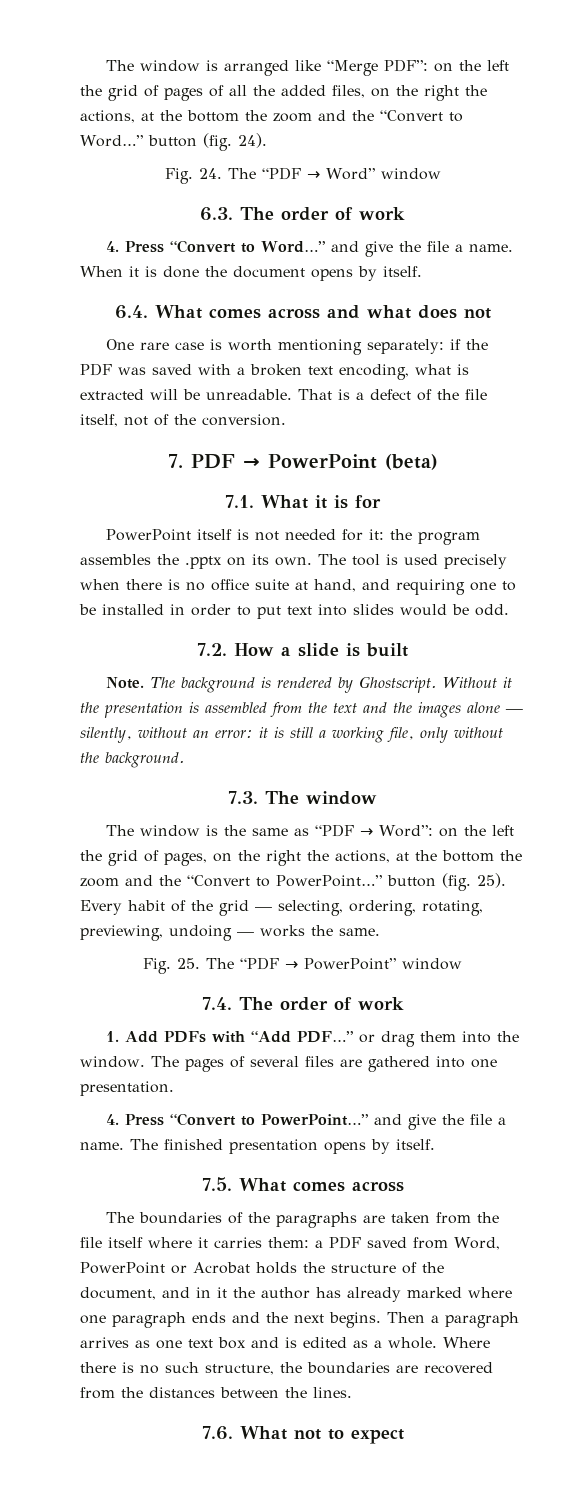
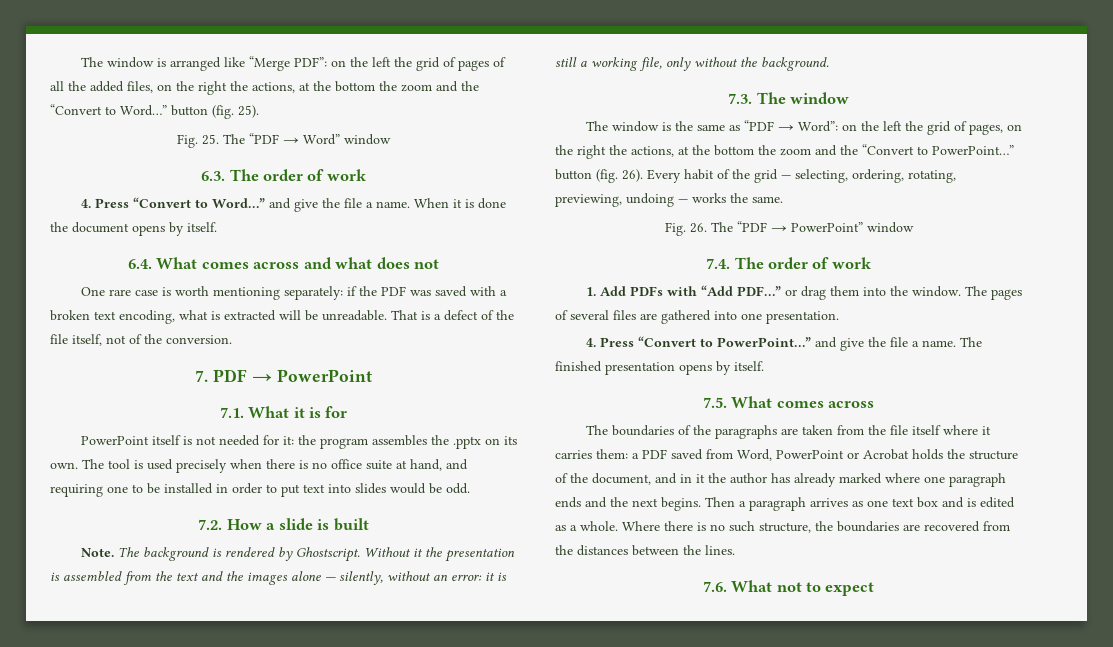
- The window is arranged like “Merge PDF”: on the left the grid of pages of all the added files, on the right the actions, at the bottom the zoom and the “Convert to Word…” button (fig. 24).
- Fig. 24. The “PDF → Word” window
+ The window is arranged like “Merge PDF”: on the left the grid of pages of all the added files, on the right the actions, at the bottom the zoom and the “Convert to Word…” button (fig. 25).
+ Fig. 25. The “PDF → Word” window
- 7. PDF → PowerPoint (beta)
+ 7. PDF → PowerPoint
- The window is the same as “PDF → Word”: on the left the grid of pages, on the right the actions, at the bottom the zoom and the “Convert to PowerPoint…” button (fig. 25).
+ The window is the same as “PDF → Word”: on the left the grid of pages, on the right the actions, at the bottom the zoom and the “Convert to PowerPoint…” button (fig. 26).
- Fig. 25. The “PDF → PowerPoint” window
+ Fig. 26. The “PDF → PowerPoint” window

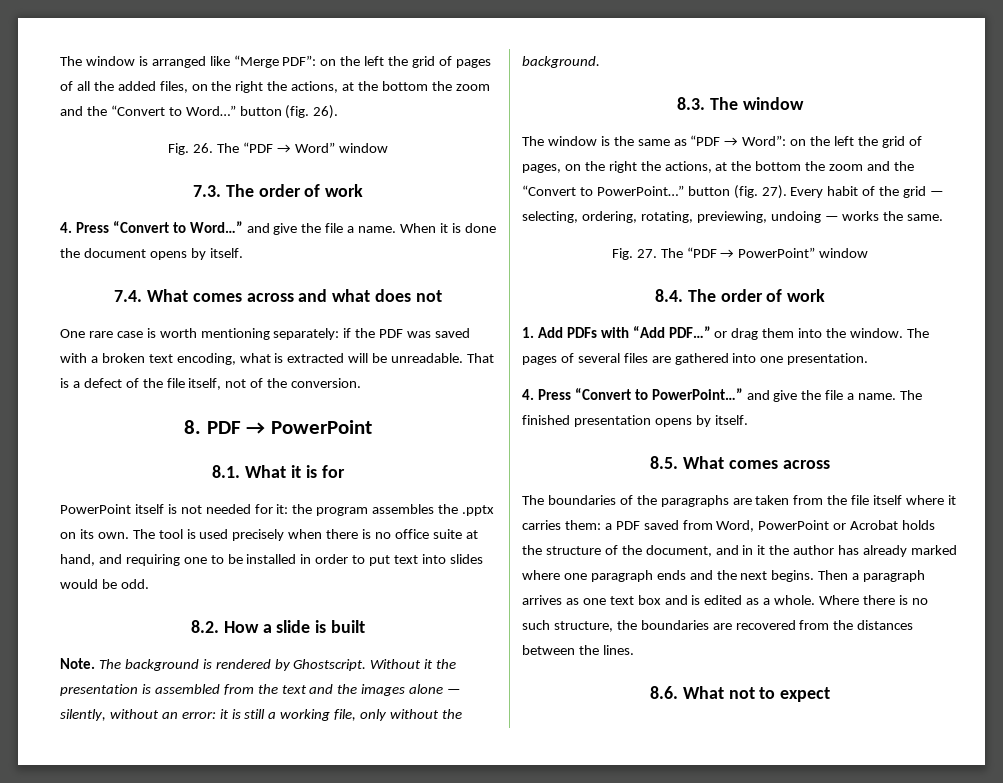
- The window is arranged like “Merge PDF”: on the left the grid of pages of all the added files, on the right the actions, at the bottom the zoom and the “Convert to Word…” button (fig. 25).
- Fig. 25. The “PDF → Word” window
+ The window is arranged like “Merge PDF”: on the left the grid of pages of all the added files, on the right the actions, at the bottom the zoom and the “Convert to Word…” button (fig. 26).
+ Fig. 26. The “PDF → Word” window
- 6.3. The order of work
+ 7.3. The order of work
- 6.4. What comes across and what does not
+ 7.4. What comes across and what does not
- 7. PDF → PowerPoint
+ 8. PDF → PowerPoint
- 7.1. What it is for
+ 8.1. What it is for
- 7.2. How a slide is built
+ 8.2. How a slide is built
- 7.3. The window
+ 8.3. The window
- The window is the same as “PDF → Word”: on the left the grid of pages, on the right the actions, at the bottom the zoom and the “Convert to PowerPoint…” button (fig. 26).
+ The window is the same as “PDF → Word”: on the left the grid of pages, on the right the actions, at the bottom the zoom and the “Convert to PowerPoint…” button (fig. 27).
- Fig. 26. The “PDF → PowerPoint” window
+ Fig. 27. The “PDF → PowerPoint” window
- 7.4. The order of work
+ 8.4. The order of work
- 7.5. What comes across
+ 8.5. What comes across
- 7.6. What not to expect
+ 8.6. What not to expect

